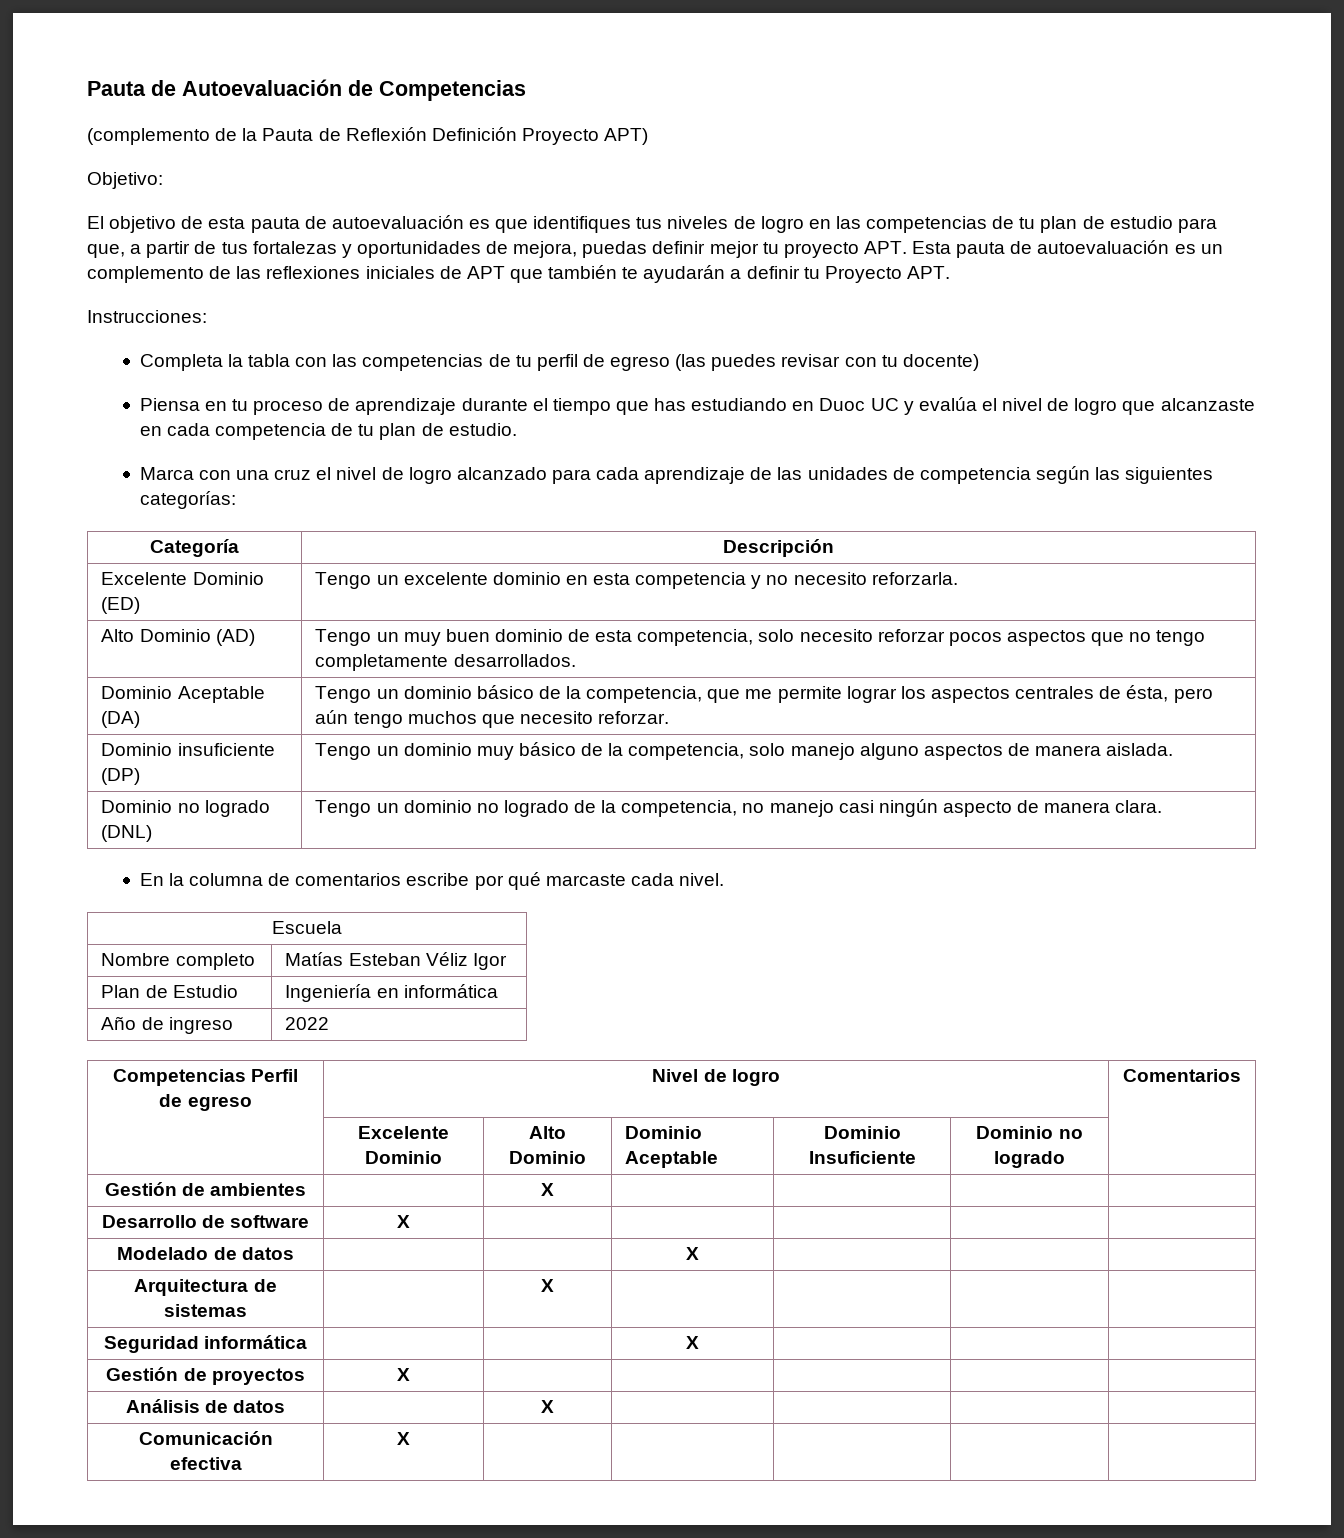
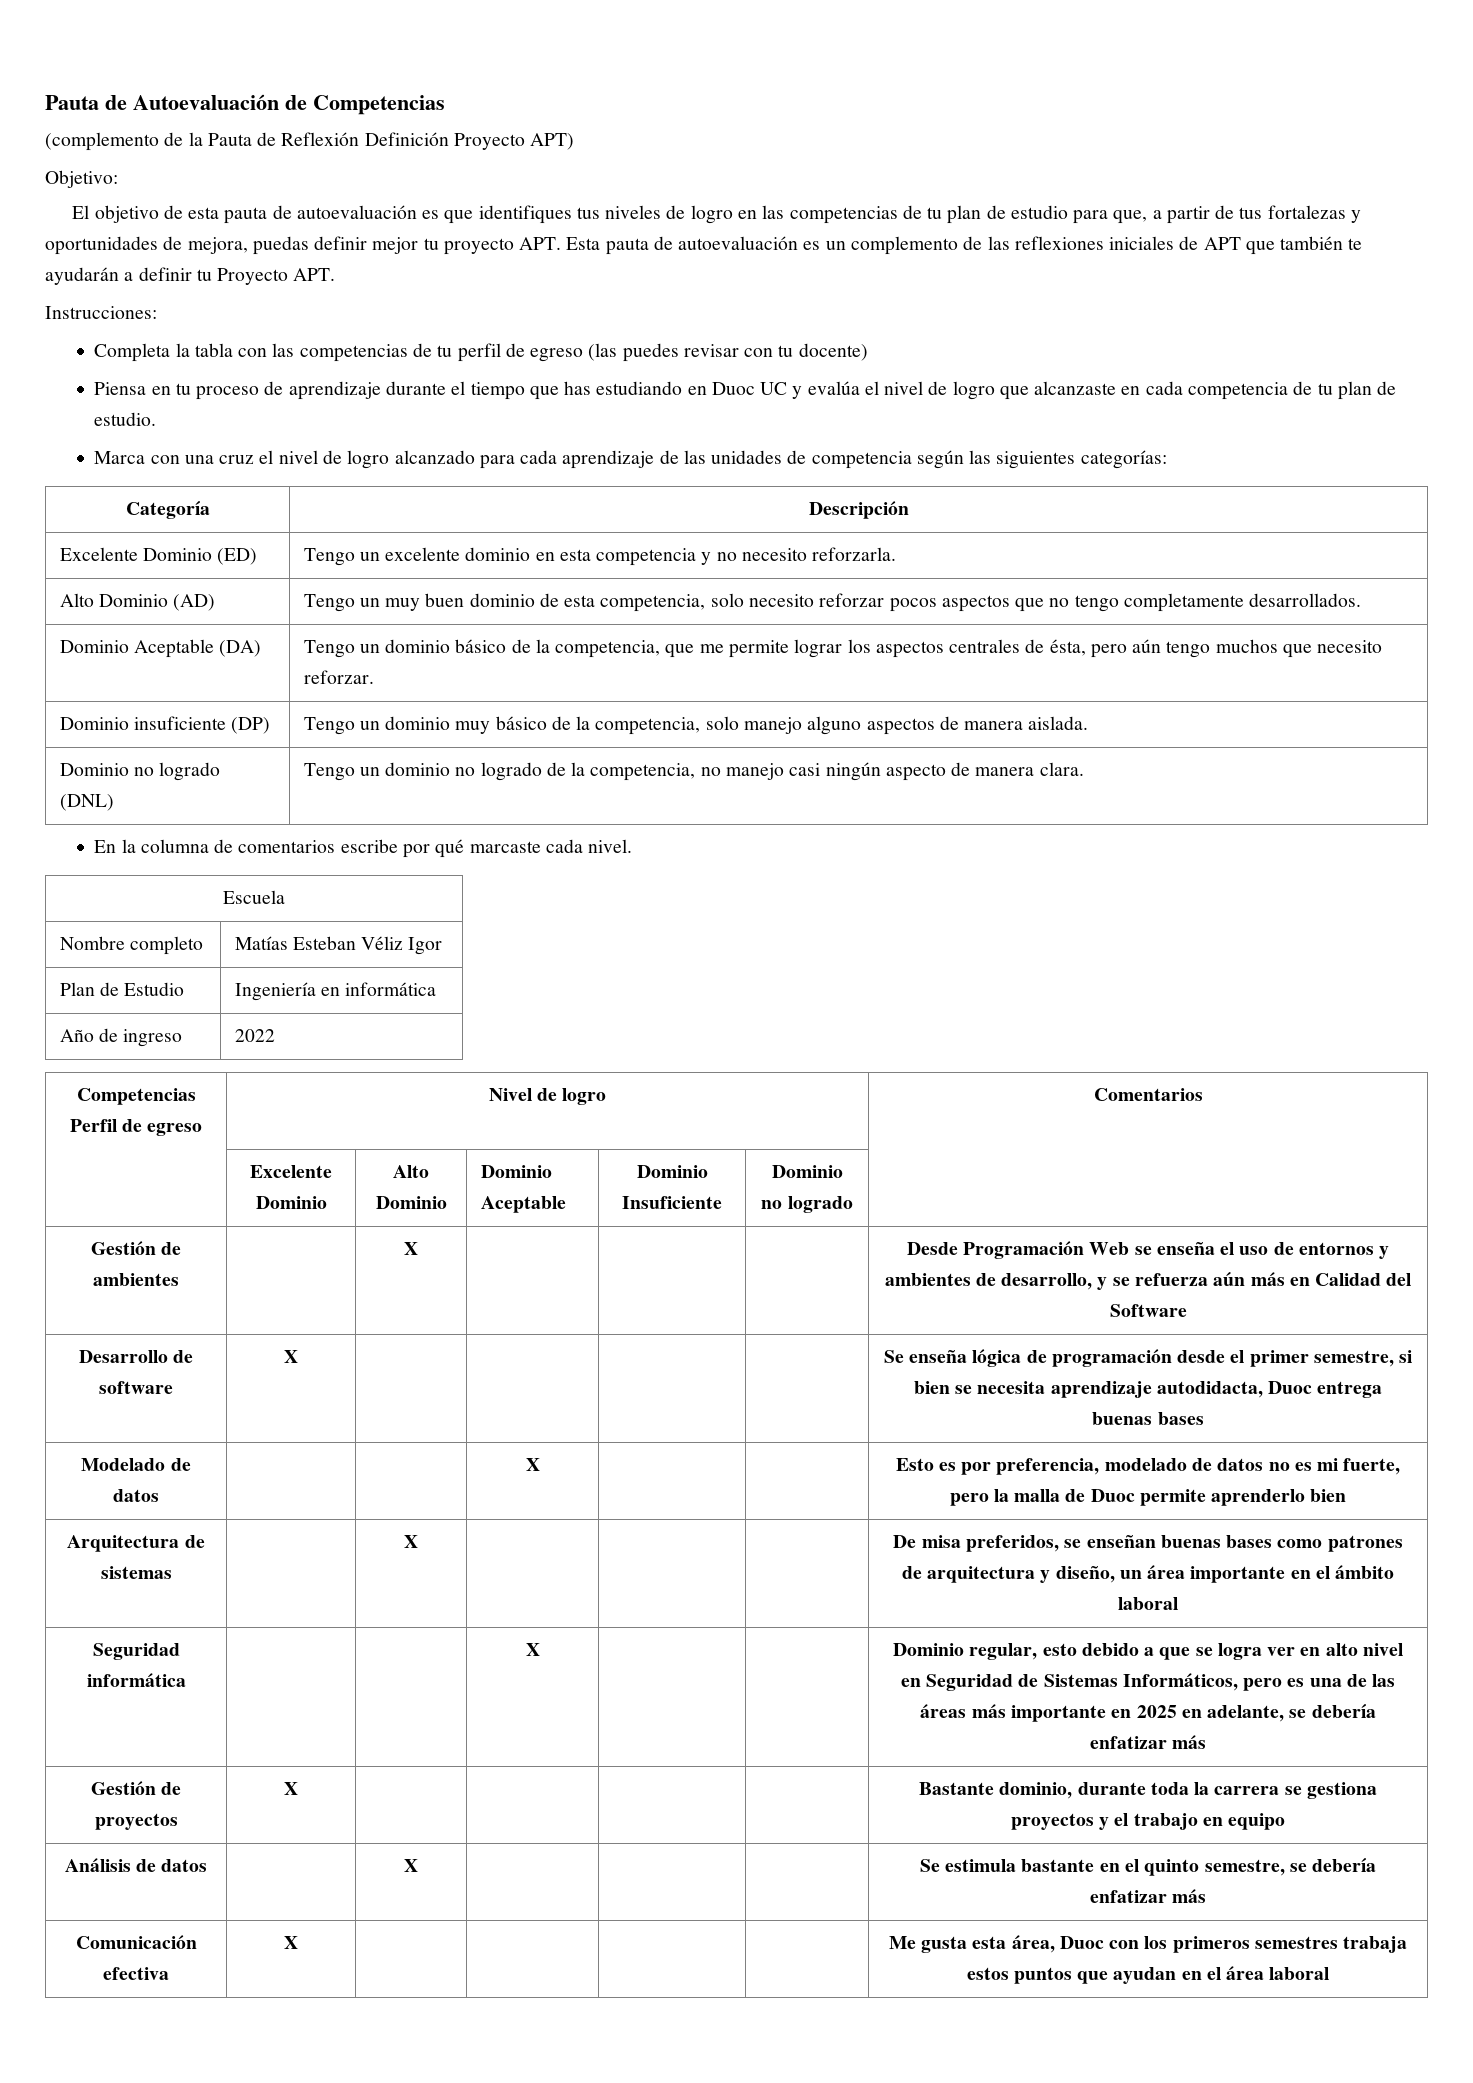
- Gestión de ambientes | | X | | | |
- Desarrollo de software | X | | | | |
- Modelado de datos | | | X | | |
- Arquitectura de sistemas | | X | | | |
- Seguridad informática | | | X | | |
- Gestión de proyectos | X | | | | |
- Análisis de datos | | X | | | |
- Comunicación efectiva | X | | | | |
+ Gestión de ambientes | | X | | | | Desde Programación Web se enseña el uso de entornos y ambientes de desarrollo, y se refuerza aún más en Calidad del Software
+ Desarrollo de software | X | | | | | Se enseña lógica de programación desde el primer semestre, si bien se necesita aprendizaje autodidacta, Duoc entrega buenas bases
+ Modelado de datos | | | X | | | Esto es por preferencia, modelado de datos no es mi fuerte, pero la malla de Duoc permite aprenderlo bien
+ Arquitectura de sistemas | | X | | | | De misa preferidos, se enseñan buenas bases como patrones de arquitectura y diseño, un área importante en el ámbito laboral
+ Seguridad informática | | | X | | | Dominio regular, esto debido a que se logra ver en alto nivel en Seguridad de Sistemas Informáticos, pero es una de las áreas más importante en 2025 en adelante, se debería enfatizar más
+ Gestión de proyectos | X | | | | | Bastante dominio, durante toda la carrera se gestiona proyectos y el trabajo en equipo
+ Análisis de datos | | X | | | | Se estimula bastante en el quinto semestre, se debería enfatizar más
+ Comunicación efectiva | X | | | | | Me gusta esta área, Duoc con los primeros semestres trabaja estos puntos que ayudan en el área laboral

